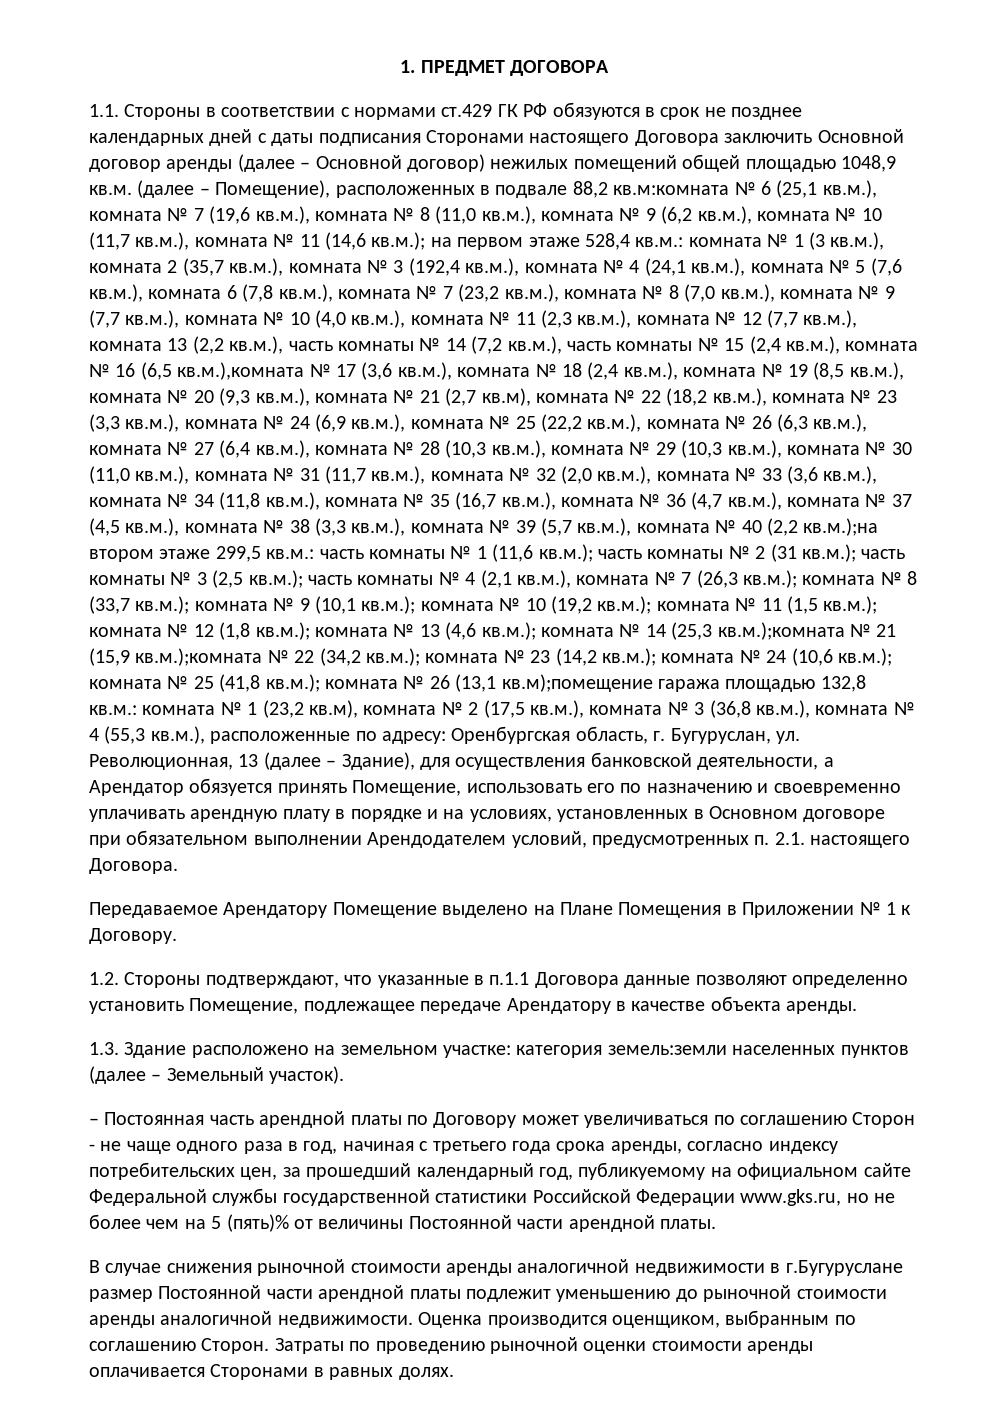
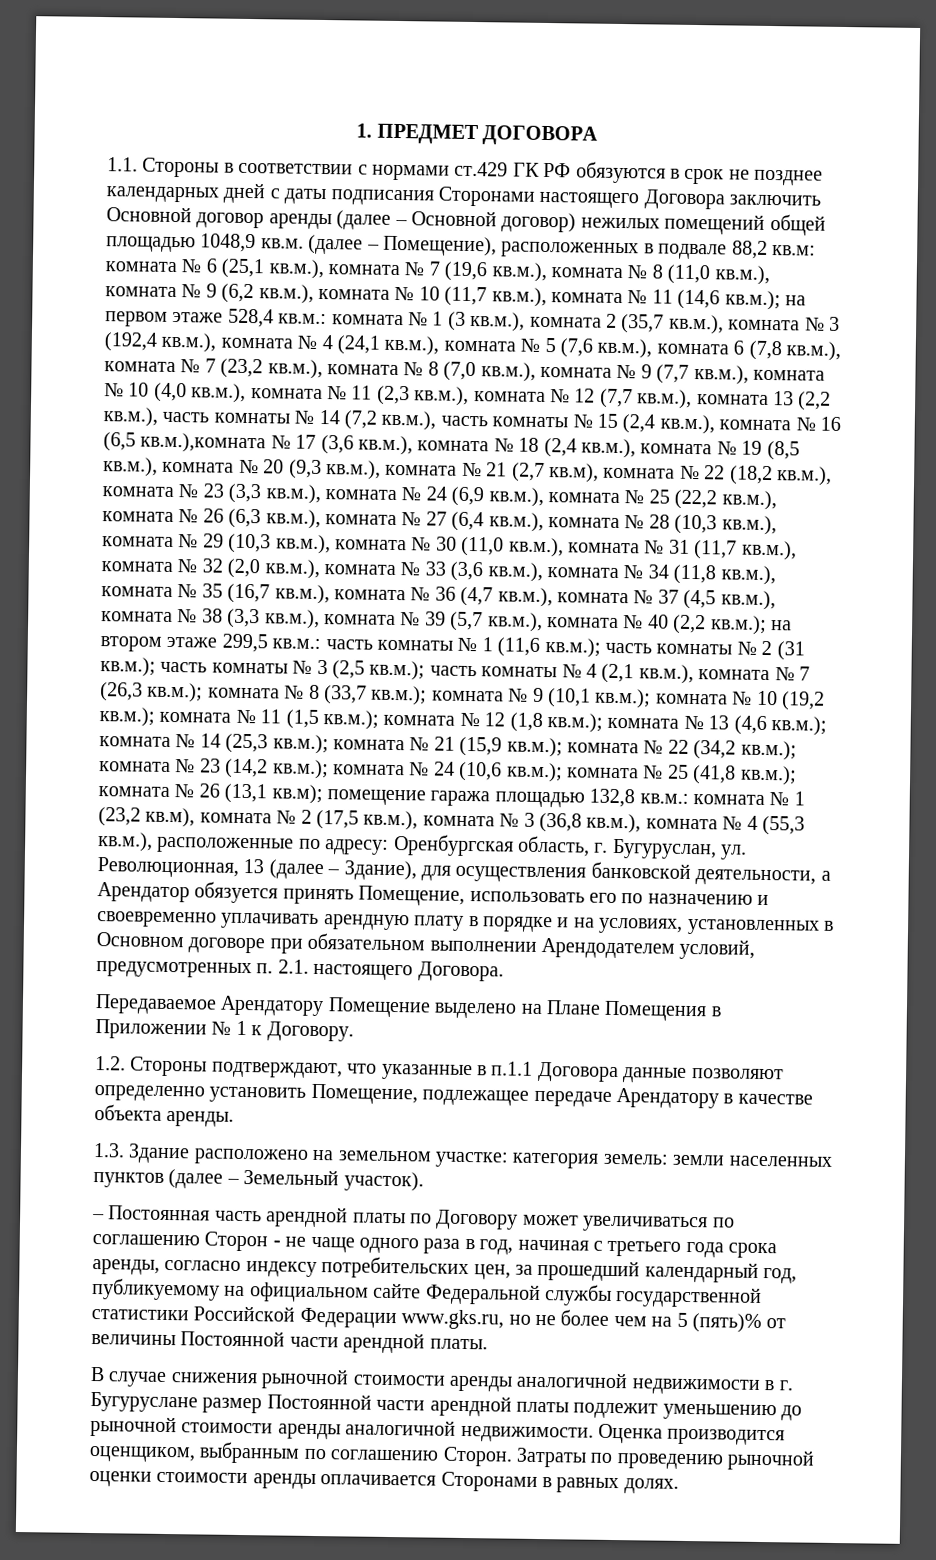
- 1.1. Стороны в соответствии с нормами ст.429 ГК РФ обязуются в срок не позднее календарных дней с даты подписания Сторонами настоящего Договора заключить Основной договор аренды (далее – Основной договор) нежилых помещений общей площадью 1048,9 кв.м. (далее – Помещение), расположенных в подвале 88,2 кв.м:комната № 6 (25,1 кв.м.), комната № 7 (19,6 кв.м.), комната № 8 (11,0 кв.м.), комната № 9 (6,2 кв.м.), комната № 10 (11,7 кв.м.), комната № 11 (14,6 кв.м.);
+ 1.1. Стороны в соответствии с нормами ст.429 ГК РФ обязуются в срок не позднее календарных дней с даты подписания Сторонами настоящего Договора заключить Основной договор аренды (далее – Основной договор) нежилых помещений общей площадью 1048,9 кв.м. (далее – Помещение), расположенных в подвале 88,2 кв.м: комната № 6 (25,1 кв.м.), комната № 7 (19,6 кв.м.), комната № 8 (11,0 кв.м.), комната № 9 (6,2 кв.м.), комната № 10 (11,7 кв.м.), комната № 11 (14,6 кв.м.);
- комната № 1 (3 кв.м.), комната 2 (35,7 кв.м.), комната № 3 (192,4 кв.м.), комната № 4 (24,1 кв.м.), комната № 5 (7,6 кв.м.), комната 6 (7,8 кв.м.), комната № 7 (23,2 кв.м.), комната № 8 (7,0 кв.м.), комната № 9 (7,7 кв.м.), комната № 10 (4,0 кв.м.), комната № 11 (2,3 кв.м.), комната № 12 (7,7 кв.м.), комната 13 (2,2 кв.м.), часть комнаты № 14 (7,2 кв.м.), часть комнаты № 15 (2,4 кв.м.), комната № 16 (6,5 кв.м.),комната № 17 (3,6 кв.м.), комната № 18 (2,4 кв.м.), комната № 19 (8,5 кв.м.), комната № 20 (9,3 кв.м.), комната № 21 (2,7 кв.м), комната № 22 (18,2 кв.м.), комната № 23 (3,3 кв.м.), комната № 24 (6,9 кв.м.), комната № 25 (22,2 кв.м.), комната № 26 (6,3 кв.м.), комната № 27 (6,4 кв.м.), комната № 28 (10,3 кв.м.), комната № 29 (10,3 кв.м.), комната № 30 (11,0 кв.м.), комната № 31 (11,7 кв.м.), комната № 32 (2,0 кв.м.), комната № 33 (3,6 кв.м.), комната № 34 (11,8 кв.м.), комната № 35 (16,7 кв.м.), комната № 36 (4,7 кв.м.), комната № 37 (4,5 кв.м.), комната № 38 (3,3 кв.м.), комната № 39 (5,7 кв.м.), комната № 40 (2,2 кв.м.);на втором этаже 299,5 кв.м.:
+ комната № 1 (3 кв.м.), комната 2 (35,7 кв.м.), комната № 3 (192,4 кв.м.), комната № 4 (24,1 кв.м.), комната № 5 (7,6 кв.м.), комната 6 (7,8 кв.м.), комната № 7 (23,2 кв.м.), комната № 8 (7,0 кв.м.), комната № 9 (7,7 кв.м.), комната № 10 (4,0 кв.м.), комната № 11 (2,3 кв.м.), комната № 12 (7,7 кв.м.), комната 13 (2,2 кв.м.), часть комнаты № 14 (7,2 кв.м.), часть комнаты № 15 (2,4 кв.м.), комната № 16 (6,5 кв.м.),комната № 17 (3,6 кв.м.), комната № 18 (2,4 кв.м.), комната № 19 (8,5 кв.м.), комната № 20 (9,3 кв.м.), комната № 21 (2,7 кв.м), комната № 22 (18,2 кв.м.), комната № 23 (3,3 кв.м.), комната № 24 (6,9 кв.м.), комната № 25 (22,2 кв.м.), комната № 26 (6,3 кв.м.), комната № 27 (6,4 кв.м.), комната № 28 (10,3 кв.м.), комната № 29 (10,3 кв.м.), комната № 30 (11,0 кв.м.), комната № 31 (11,7 кв.м.), комната № 32 (2,0 кв.м.), комната № 33 (3,6 кв.м.), комната № 34 (11,8 кв.м.), комната № 35 (16,7 кв.м.), комната № 36 (4,7 кв.м.), комната № 37 (4,5 кв.м.), комната № 38 (3,3 кв.м.), комната № 39 (5,7 кв.м.), комната № 40 (2,2 кв.м.); на втором этаже 299,5 кв.м.:
- комната № 14 (25,3 кв.м.);комната № 21 (15,9 кв.м.);комната № 22 (34,2 кв.м.);
+ комната № 14 (25,3 кв.м.); комната № 21 (15,9 кв.м.); комната № 22 (34,2 кв.м.);
- комната № 26 (13,1 кв.м);помещение гаража площадью 132,8 кв.м.:
+ комната № 26 (13,1 кв.м); помещение гаража площадью 132,8 кв.м.:
- 1.3. Здание расположено на земельном участке: категория земель:земли населенных пунктов (далее – Земельный участок).
+ 1.3. Здание расположено на земельном участке: категория земель: земли населенных пунктов (далее – Земельный участок).
- В случае снижения рыночной стоимости аренды аналогичной недвижимости в г.Бугуруслане размер Постоянной части арендной платы подлежит уменьшению до рыночной стоимости аренды аналогичной недвижимости.
+ В случае снижения рыночной стоимости аренды аналогичной недвижимости в г. Бугуруслане размер Постоянной части арендной платы подлежит уменьшению до рыночной стоимости аренды аналогичной недвижимости.

